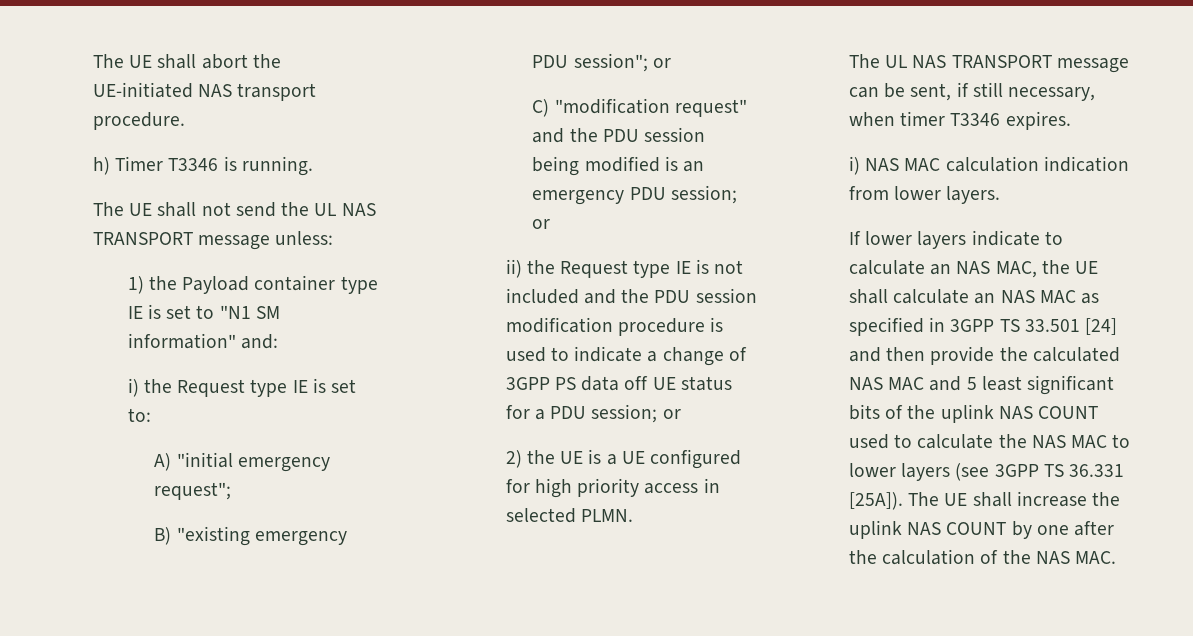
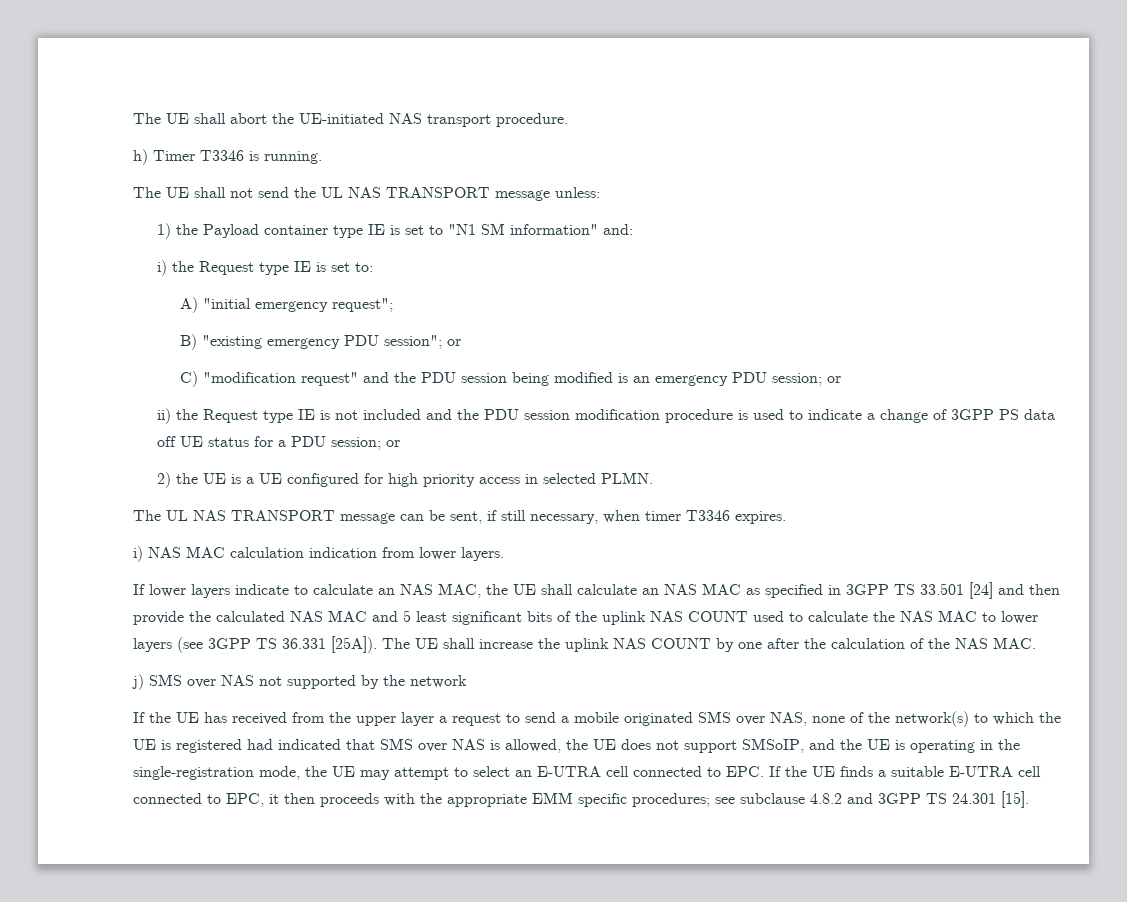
+ j) SMS over NAS not supported by the network
+ If the UE has received from the upper layer a request to send a mobile originated SMS over NAS, none of the network(s) to which the UE is registered had indicated that SMS over NAS is allowed, the UE does not support SMSoIP, and the UE is operating in the single-registration mode, the UE may attempt to select an E-UTRA cell connected to EPC. If the UE finds a suitable E-UTRA cell connected to EPC, it then proceeds with the appropriate EMM specific procedures; see subclause 4.8.2 and 3GPP TS 24.301 [15].

